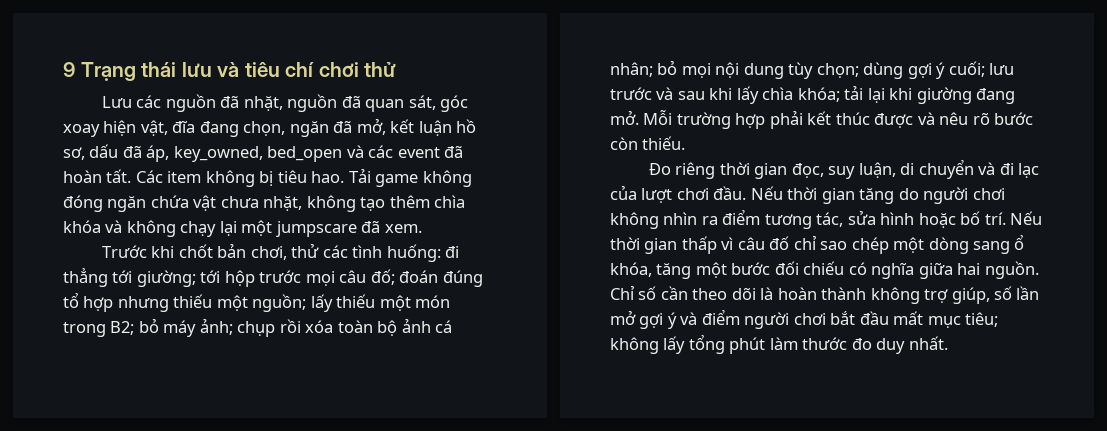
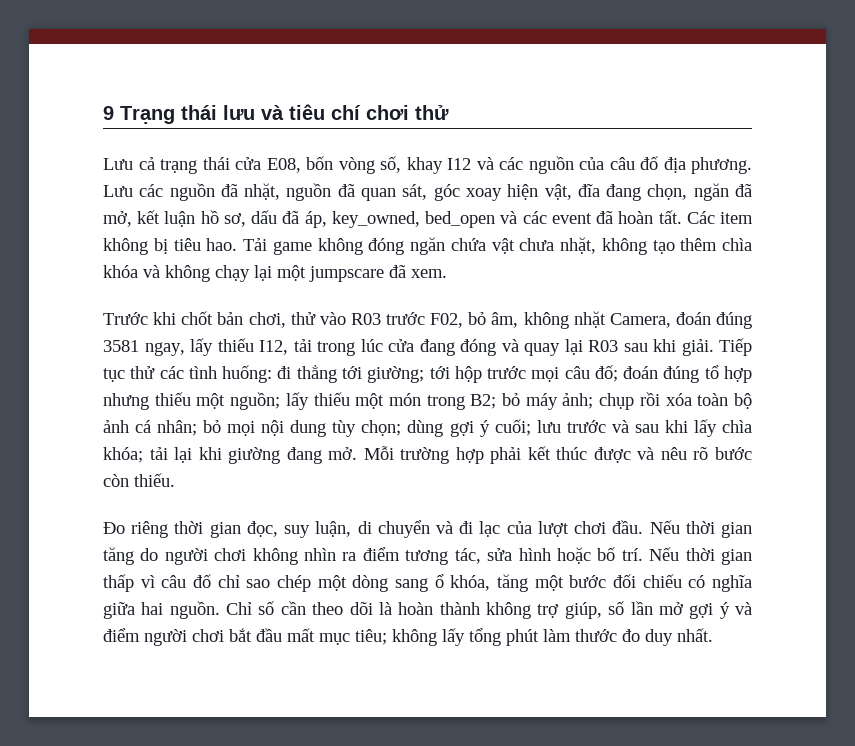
- Lưu các nguồn đã nhặt, nguồn đã quan sát, góc xoay hiện vật, đĩa đang chọn, ngăn đã mở, kết luận hồ sơ, dấu đã áp, key_owned, bed_open và các event đã hoàn tất.
+ Lưu cả trạng thái cửa E08, bốn vòng số, khay I12 và các nguồn của câu đố địa phương. Lưu các nguồn đã nhặt, nguồn đã quan sát, góc xoay hiện vật, đĩa đang chọn, ngăn đã mở, kết luận hồ sơ, dấu đã áp, key_owned, bed_open và các event đã hoàn tất.
- Trước khi chốt bản chơi, thử các tình huống:
+ Trước khi chốt bản chơi, thử vào R03 trước F02, bỏ âm, không nhặt Camera, đoán đúng 3581 ngay, lấy thiếu I12, tải trong lúc cửa đang đóng và quay lại R03 sau khi giải. Tiếp tục thử các tình huống:

